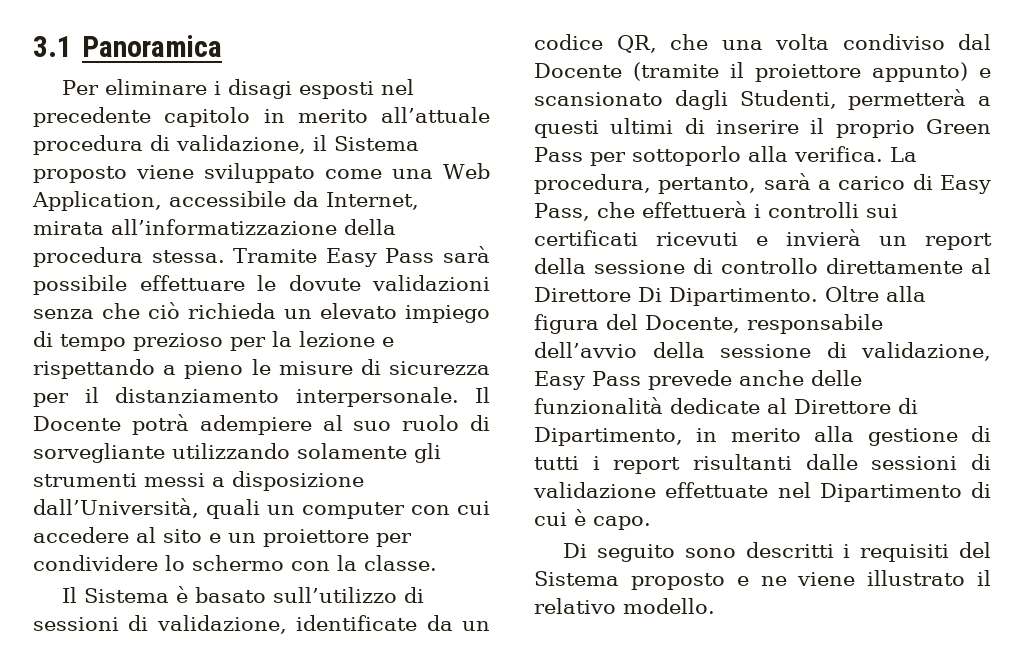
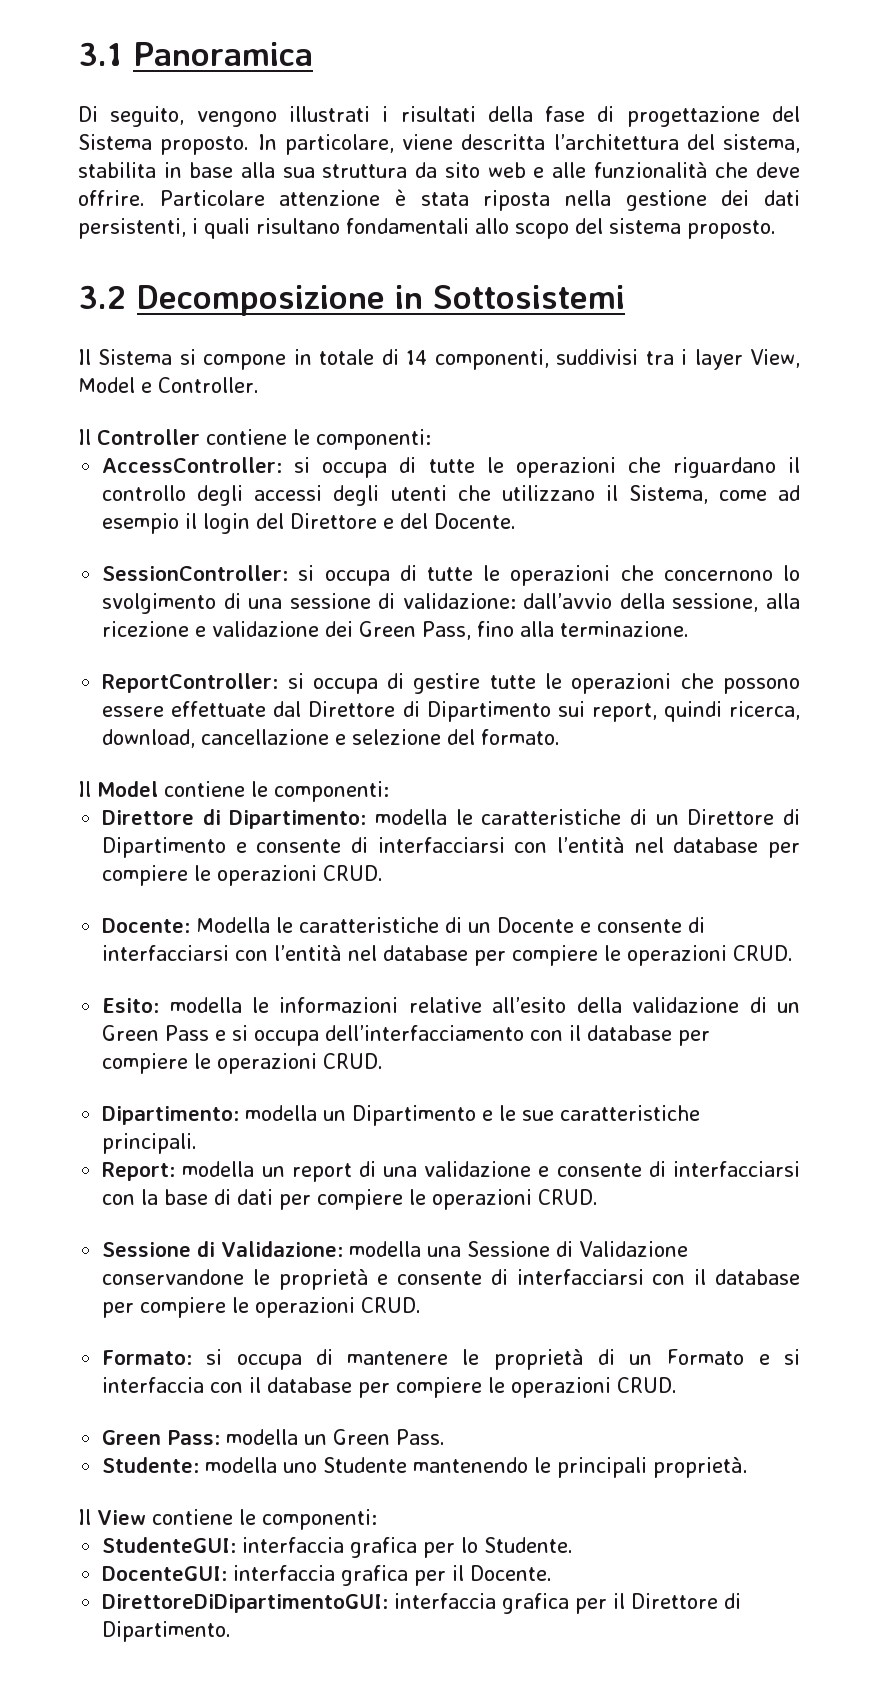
- Per eliminare i disagi esposti nel precedente capitolo in merito all’attuale procedura di validazione, il Sistema proposto viene sviluppato come una Web Application, accessibile da Internet, mirata all’informatizzazione della procedura stessa. Tramite Easy Pass sarà possibile effettuare le dovute validazioni senza che ciò richieda un elevato impiego di tempo prezioso per la lezione e rispettando a pieno le misure di sicurezza per il distanziamento interpersonale. Il Docente potrà adempiere al suo ruolo di sorvegliante utilizzando solamente gli strumenti messi a disposizione dall’Università, quali un computer con cui accedere al sito e un proiettore per condividere lo schermo con la classe.
- Il Sistema è basato sull’utilizzo di sessioni di validazione, identificate da un codice QR, che una volta condiviso dal Docente (tramite il proiettore appunto) e scansionato dagli Studenti, permetterà a questi ultimi di inserire il proprio Green Pass per sottoporlo alla verifica. La procedura, pertanto, sarà a carico di Easy Pass, che effettuerà i controlli sui certificati ricevuti e invierà un report della sessione di controllo direttamente al Direttore Di Dipartimento. Oltre alla figura del Docente, responsabile dell’avvio della sessione di validazione, Easy Pass prevede anche delle funzionalità dedicate al Direttore di Dipartimento, in merito alla gestione di tutti i report risultanti dalle sessioni di validazione effettuate nel Dipartimento di cui è capo.
- Di seguito sono descritti i requisiti del Sistema proposto e ne viene illustrato il relativo modello.
+ Di seguito, vengono illustrati i risultati della fase di progettazione del Sistema proposto. In particolare, viene descritta l’architettura del sistema, stabilita in base alla sua struttura da sito web e alle funzionalità che deve offrire. Particolare attenzione è stata riposta nella gestione dei dati persistenti, i quali risultano fondamentali allo scopo del sistema proposto.
+ 3.2 Decomposizione in Sottosistemi
+ Il Sistema si compone in totale di 14 componenti, suddivisi tra i layer View, Model e Controller.
+ Il Controller contiene le componenti:
+ AccessController: si occupa di tutte le operazioni che riguardano il controllo degli accessi degli utenti che utilizzano il Sistema, come ad esempio il login del Direttore e del Docente.
+ SessionController: si occupa di tutte le operazioni che concernono lo svolgimento di una sessione di validazione: dall’avvio della sessione, alla ricezione e validazione dei Green Pass, fino alla terminazione.
+ ReportController: si occupa di gestire tutte le operazioni che possono essere effettuate dal Direttore di Dipartimento sui report, quindi ricerca, download, cancellazione e selezione del formato.
+ Il Model contiene le componenti:
+ Direttore di Dipartimento: modella le caratteristiche di un Direttore di Dipartimento e consente di interfacciarsi con l’entità nel database per compiere le operazioni CRUD.
+ Docente: Modella le caratteristiche di un Docente e consente di interfacciarsi con l’entità nel database per compiere le operazioni CRUD.
+ Esito: modella le informazioni relative all’esito della validazione di un Green Pass e si occupa dell’interfacciamento con il database per compiere le operazioni CRUD.
+ Dipartimento: modella un Dipartimento e le sue caratteristiche principali.
+ Report: modella un report di una validazione e consente di interfacciarsi con la base di dati per compiere le operazioni CRUD.
+ Sessione di Validazione: modella una Sessione di Validazione conservandone le proprietà e consente di interfacciarsi con il database per compiere le operazioni CRUD.
+ Formato: si occupa di mantenere le proprietà di un Formato e si interfaccia con il database per compiere le operazioni CRUD.
+ Green Pass: modella un Green Pass.
+ Studente: modella uno Studente mantenendo le principali proprietà.
+ Il View contiene le componenti:
+ StudenteGUI: interfaccia grafica per lo Studente.
+ DocenteGUI: interfaccia grafica per il Docente.
+ DirettoreDiDipartimentoGUI: interfaccia grafica per il Direttore di Dipartimento.

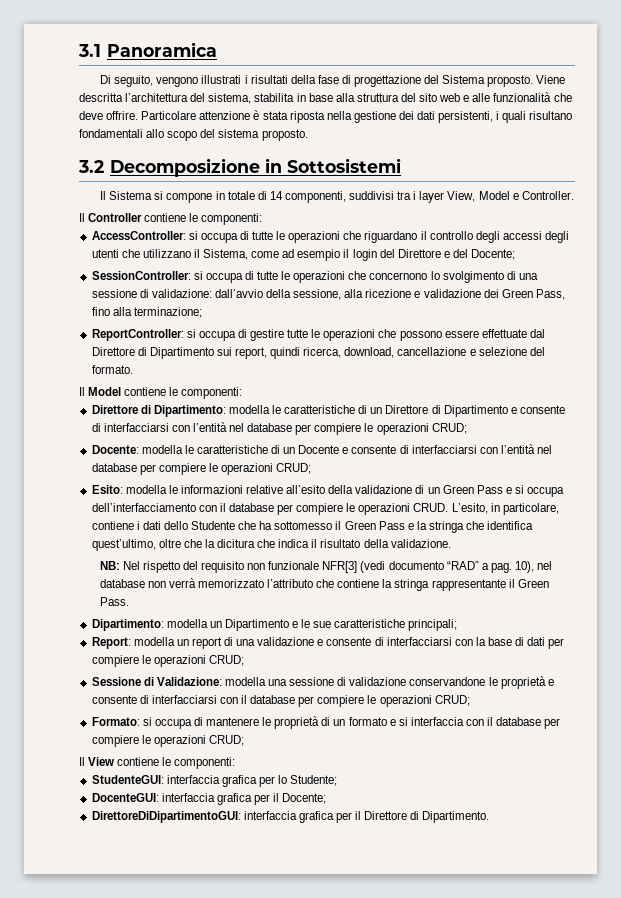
- In particolare, viene descritta l’architettura del sistema, stabilita in base alla sua struttura da sito web e alle funzionalità che deve offrire.
+ Viene descritta l’architettura del sistema, stabilita in base alla struttura del sito web e alle funzionalità che deve offrire.
- AccessController: si occupa di tutte le operazioni che riguardano il controllo degli accessi degli utenti che utilizzano il Sistema, come ad esempio il login del Direttore e del Docente.
+ AccessController: si occupa di tutte le operazioni che riguardano il controllo degli accessi degli utenti che utilizzano il Sistema, come ad esempio il login del Direttore e del Docente;
- SessionController: si occupa di tutte le operazioni che concernono lo svolgimento di una sessione di validazione: dall’avvio della sessione, alla ricezione e validazione dei Green Pass, fino alla terminazione.
+ SessionController: si occupa di tutte le operazioni che concernono lo svolgimento di una sessione di validazione: dall’avvio della sessione, alla ricezione e validazione dei Green Pass, fino alla terminazione;
- Direttore di Dipartimento: modella le caratteristiche di un Direttore di Dipartimento e consente di interfacciarsi con l’entità nel database per compiere le operazioni CRUD.
+ Direttore di Dipartimento: modella le caratteristiche di un Direttore di Dipartimento e consente di interfacciarsi con l’entità nel database per compiere le operazioni CRUD;
- Docente: Modella le caratteristiche di un Docente e consente di interfacciarsi con l’entità nel database per compiere le operazioni CRUD.
+ Docente: modella le caratteristiche di un Docente e consente di interfacciarsi con l’entità nel database per compiere le operazioni CRUD;
+ L’esito, in particolare, contiene i dati dello Studente che ha sottomesso il Green Pass e la stringa che identifica quest’ultimo, oltre che la dicitura che indica il risultato della validazione.
+ NB: Nel rispetto del requisito non funzionale NFR[3] (vedi documento “RAD” a pag. 10), nel database non verrà memorizzato l’attributo che contiene la stringa rappresentante il Green Pass.
- Dipartimento: modella un Dipartimento e le sue caratteristiche principali.
+ Dipartimento: modella un Dipartimento e le sue caratteristiche principali;
- Report: modella un report di una validazione e consente di interfacciarsi con la base di dati per compiere le operazioni CRUD.
+ Report: modella un report di una validazione e consente di interfacciarsi con la base di dati per compiere le operazioni CRUD;
- Sessione di Validazione: modella una Sessione di Validazione conservandone le proprietà e consente di interfacciarsi con il database per compiere le operazioni CRUD.
+ Sessione di Validazione: modella una sessione di validazione conservandone le proprietà e consente di interfacciarsi con il database per compiere le operazioni CRUD;
- Formato: si occupa di mantenere le proprietà di un Formato e si interfaccia con il database per compiere le operazioni CRUD.
- Green Pass: modella un Green Pass.
- Studente: modella uno Studente mantenendo le principali proprietà.
+ Formato: si occupa di mantenere le proprietà di un formato e si interfaccia con il database per compiere le operazioni CRUD;
- StudenteGUI: interfaccia grafica per lo Studente.
+ StudenteGUI: interfaccia grafica per lo Studente;
- DocenteGUI: interfaccia grafica per il Docente.
+ DocenteGUI: interfaccia grafica per il Docente;

